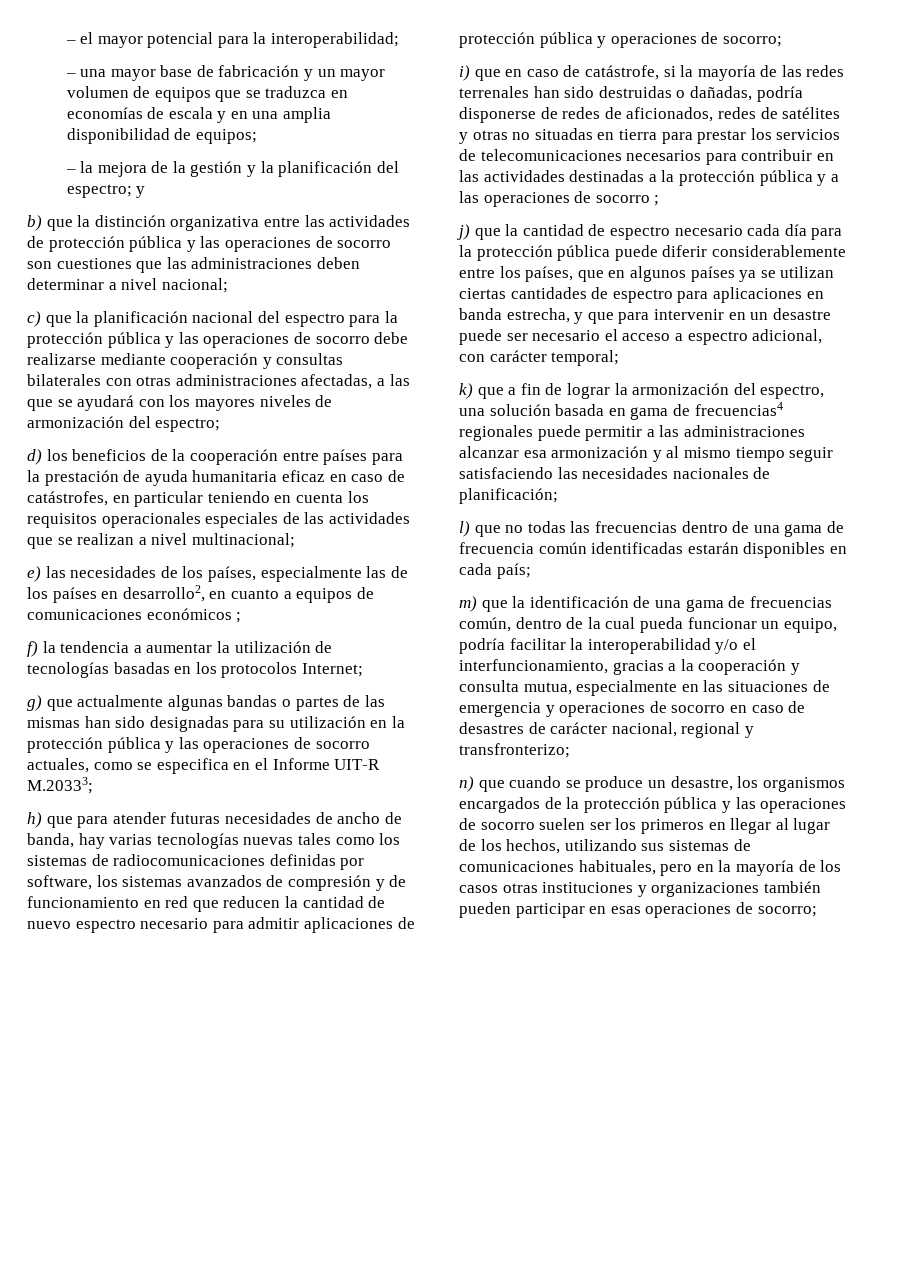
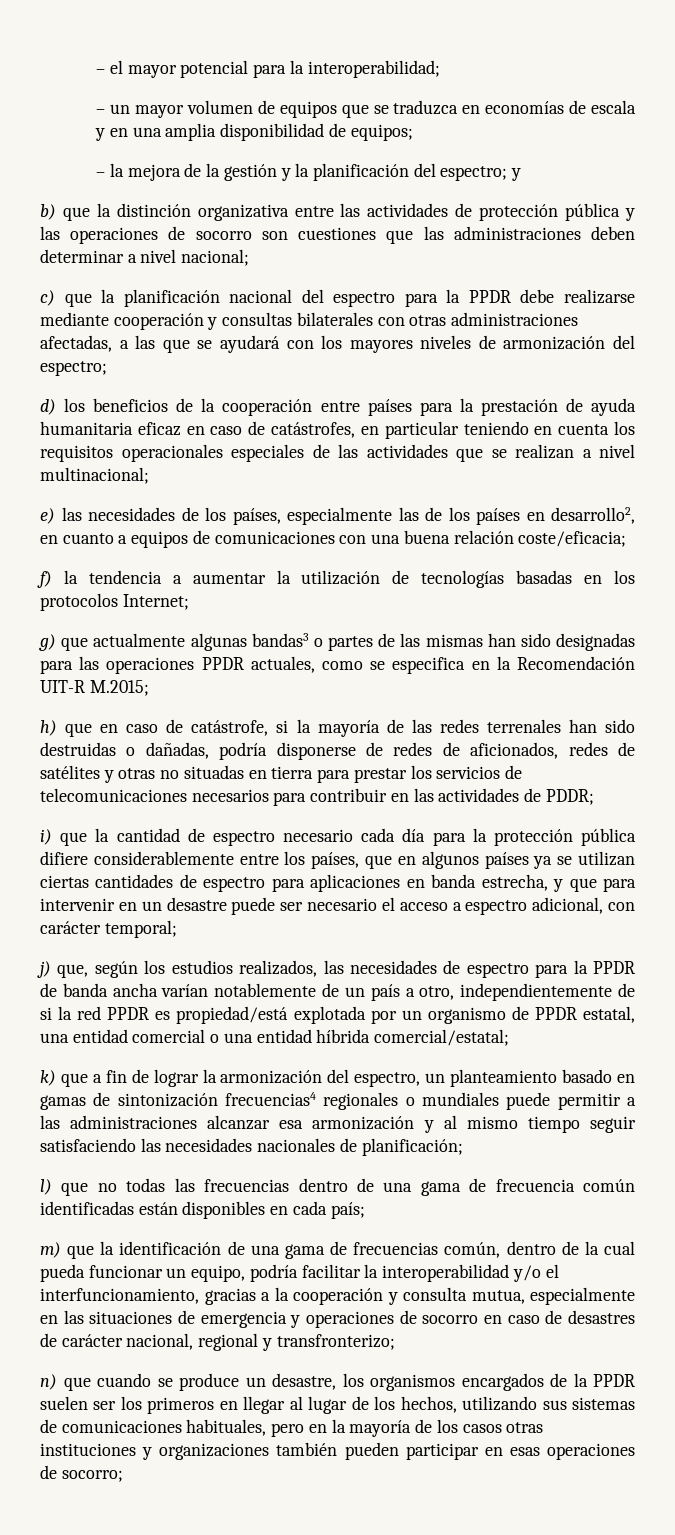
- – una mayor base de fabricación y un mayor volumen de equipos que se traduzca en economías de escala y en una amplia disponibilidad de equipos;
+ – un mayor volumen de equipos que se traduzca en economías de escala y en una amplia disponibilidad de equipos;
- c) que la planificación nacional del espectro para la protección pública y las operaciones de socorro debe realizarse mediante cooperación y consultas bilaterales con otras administraciones afectadas, a las que se ayudará con los mayores niveles de armonización del espectro;
+ c) que la planificación nacional del espectro para la PPDR debe realizarse mediante cooperación y consultas bilaterales con otras administraciones afectadas, a las que se ayudará con los mayores niveles de armonización del espectro;
- e) las necesidades de los países, especialmente las de los países en desarrollo2, en cuanto a equipos de comunicaciones económicos ;
+ e) las necesidades de los países, especialmente las de los países en desarrollo2, en cuanto a equipos de comunicaciones con una buena relación coste/eficacia;
- g) que actualmente algunas bandas o partes de las mismas han sido designadas para su utilización en la protección pública y las operaciones de socorro actuales, como se especifica en el Informe UIT-R M.20333;
- h) que para atender futuras necesidades de ancho de banda, hay varias tecnologías nuevas tales como los sistemas de radiocomunicaciones definidas por software, los sistemas avanzados de compresión y de funcionamiento en red que reducen la cantidad de nuevo espectro necesario para admitir aplicaciones de protección pública y operaciones de socorro;
- i) que en caso de catástrofe, si la mayoría de las redes terrenales han sido destruidas o dañadas, podría disponerse de redes de aficionados, redes de satélites y otras no situadas en tierra para prestar los servicios de telecomunicaciones necesarios para contribuir en las actividades destinadas a la protección pública y a las operaciones de socorro ;
- j) que la cantidad de espectro necesario cada día para la protección pública puede diferir considerablemente entre los países, que en algunos países ya se utilizan ciertas cantidades de espectro para aplicaciones en banda estrecha, y que para intervenir en un desastre puede ser necesario el acceso a espectro adicional, con carácter temporal;
+ g) que actualmente algunas bandas3 o partes de las mismas han sido designadas para las operaciones PPDR actuales, como se especifica en la Recomendación UIT-R M.2015;
+ h) que en caso de catástrofe, si la mayoría de las redes terrenales han sido destruidas o dañadas, podría disponerse de redes de aficionados, redes de satélites y otras no situadas en tierra para prestar los servicios de telecomunicaciones necesarios para contribuir en las actividades de PDDR;
+ i) que la cantidad de espectro necesario cada día para la protección pública difiere considerablemente entre los países, que en algunos países ya se utilizan ciertas cantidades de espectro para aplicaciones en banda estrecha, y que para intervenir en un desastre puede ser necesario el acceso a espectro adicional, con carácter temporal;
+ j) que, según los estudios realizados, las necesidades de espectro para la PPDR de banda ancha varían notablemente de un país a otro, independientemente de si la red PPDR es propiedad/está explotada por un organismo de PPDR estatal, una entidad comercial o una entidad híbrida comercial/estatal;
- k) que a fin de lograr la armonización del espectro, una solución basada en gama de frecuencias4 regionales puede permitir a las administraciones alcanzar esa armonización y al mismo tiempo seguir satisfaciendo las necesidades nacionales de planificación;
+ k) que a fin de lograr la armonización del espectro, un planteamiento basado en gamas de sintonización frecuencias4 regionales o mundiales puede permitir a las administraciones alcanzar esa armonización y al mismo tiempo seguir satisfaciendo las necesidades nacionales de planificación;
- l) que no todas las frecuencias dentro de una gama de frecuencia común identificadas estarán disponibles en cada país;
+ l) que no todas las frecuencias dentro de una gama de frecuencia común identificadas están disponibles en cada país;
- n) que cuando se produce un desastre, los organismos encargados de la protección pública y las operaciones de socorro suelen ser los primeros en llegar al lugar de los hechos, utilizando sus sistemas de comunicaciones habituales, pero en la mayoría de los casos otras instituciones y organizaciones también pueden participar en esas operaciones de socorro;
+ n) que cuando se produce un desastre, los organismos encargados de la PPDR suelen ser los primeros en llegar al lugar de los hechos, utilizando sus sistemas de comunicaciones habituales, pero en la mayoría de los casos otras instituciones y organizaciones también pueden participar en esas operaciones de socorro;

